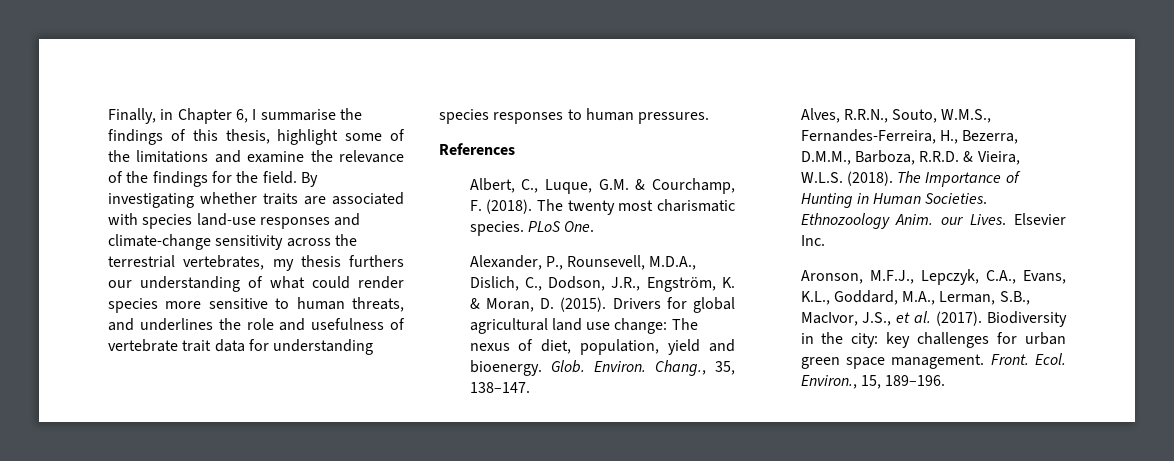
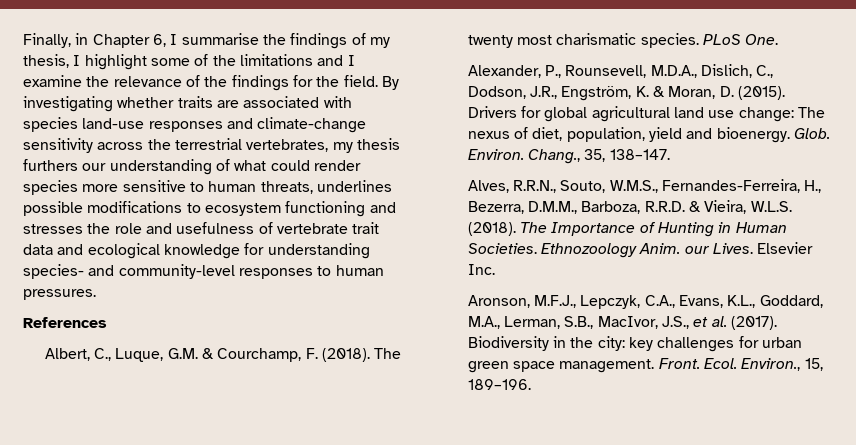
- Finally, in Chapter 6, I summarise the findings of this thesis, highlight some of the limitations and examine the relevance of the findings for the field.
+ Finally, in Chapter 6, I summarise the findings of my thesis, I highlight some of the limitations and I examine the relevance of the findings for the field.
- By investigating whether traits are associated with species land-use responses and climate-change sensitivity across the terrestrial vertebrates, my thesis furthers our understanding of what could render species more sensitive to human threats, and underlines the role and usefulness of vertebrate trait data for understanding species responses to human pressures.
+ By investigating whether traits are associated with species land-use responses and climate-change sensitivity across the terrestrial vertebrates, my thesis furthers our understanding of what could render species more sensitive to human threats, underlines possible modifications to ecosystem functioning and stresses the role and usefulness of vertebrate trait data and ecological knowledge for understanding species- and community-level responses to human pressures.

